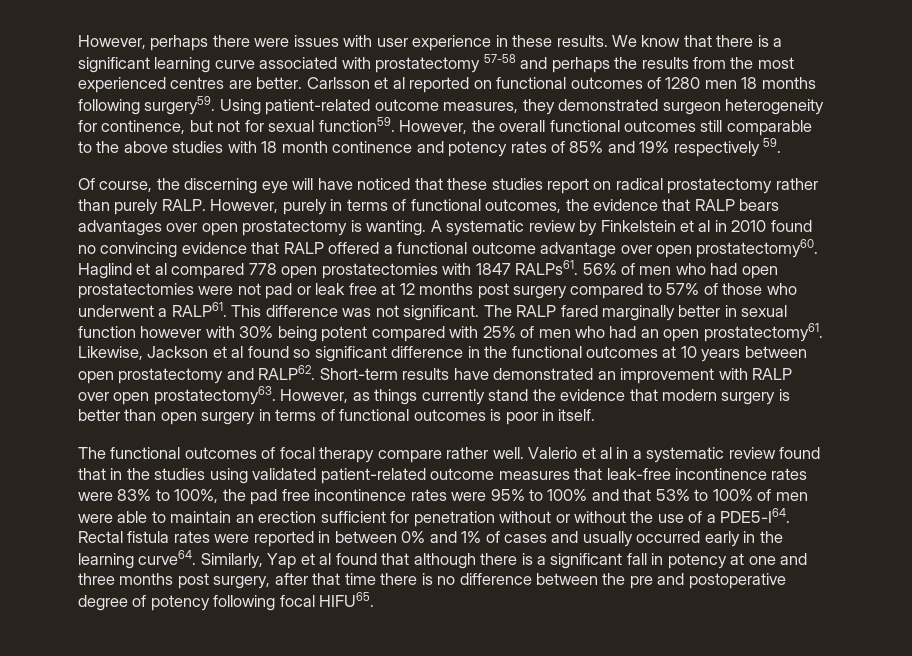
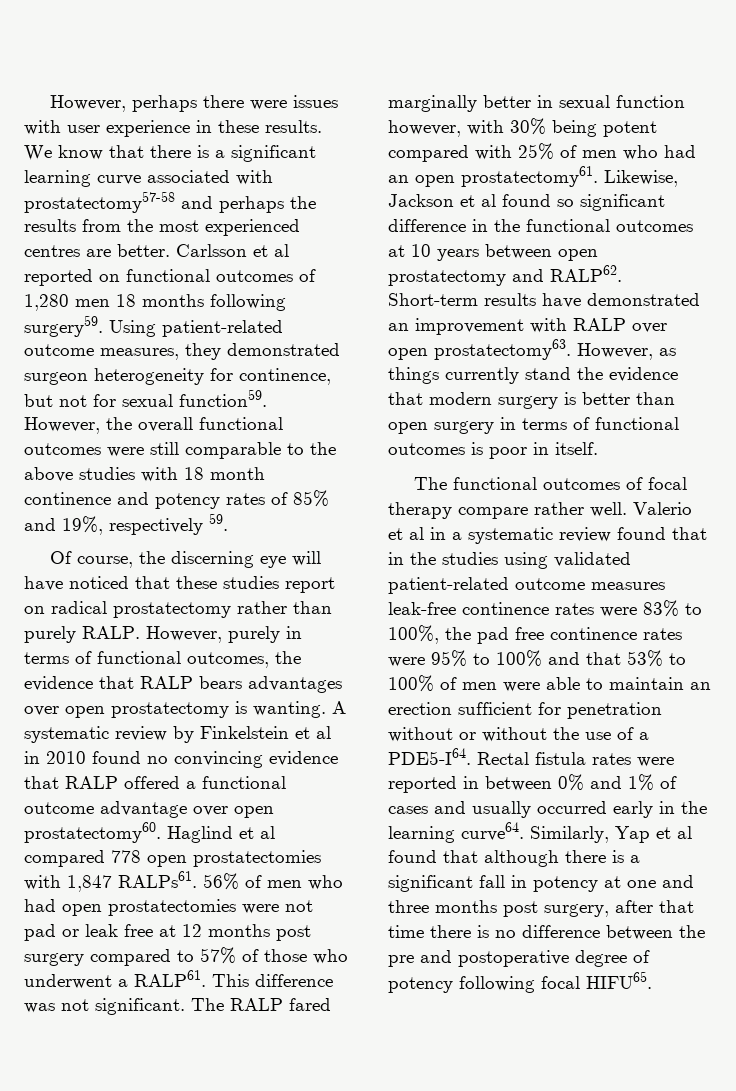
- We know that there is a significant learning curve associated with prostatectomy 57-58 and perhaps the results from the most experienced centres are better.
+ We know that there is a significant learning curve associated with prostatectomy57-58 and perhaps the results from the most experienced centres are better.
- Carlsson et al reported on functional outcomes of 1280 men 18 months following surgery59.
+ Carlsson et al reported on functional outcomes of 1,280 men 18 months following surgery59.
- However, the overall functional outcomes still comparable to the above studies with 18 month continence and potency rates of 85% and 19% respectively 59.
+ However, the overall functional outcomes were still comparable to the above studies with 18 month continence and potency rates of 85% and 19%, respectively 59.
- Haglind et al compared 778 open prostatectomies with 1847 RALPs61.
+ Haglind et al compared 778 open prostatectomies with 1,847 RALPs61.
- The RALP fared marginally better in sexual function however with 30% being potent compared with 25% of men who had an open prostatectomy61.
+ The RALP fared marginally better in sexual function however, with 30% being potent compared with 25% of men who had an open prostatectomy61.
- Valerio et al in a systematic review found that in the studies using validated patient-related outcome measures that leak-free incontinence rates were 83% to 100%, the pad free incontinence rates were 95% to 100% and that 53% to 100% of men were able to maintain an erection sufficient for penetration without or without the use of a PDE5-I64.
+ Valerio et al in a systematic review found that in the studies using validated patient-related outcome measures leak-free continence rates were 83% to 100%, the pad free continence rates were 95% to 100% and that 53% to 100% of men were able to maintain an erection sufficient for penetration without or without the use of a PDE5-I64.

